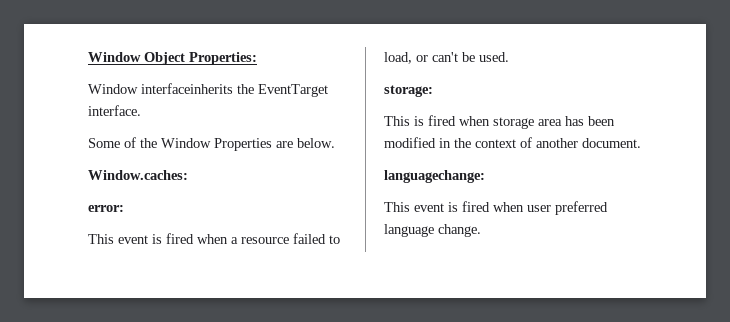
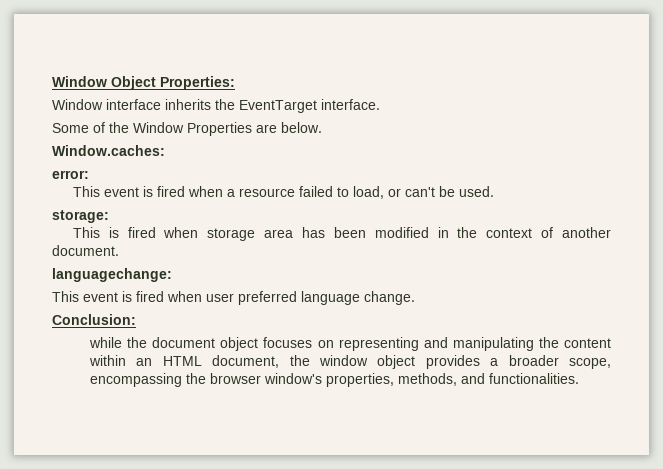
- Window interfaceinherits the EventTarget interface.
+ Window interface inherits the EventTarget interface.
+ Conclusion:
+ while the document object focuses on representing and manipulating the content within an HTML document, the window object provides a broader scope, encompassing the browser window's properties, methods, and functionalities.

